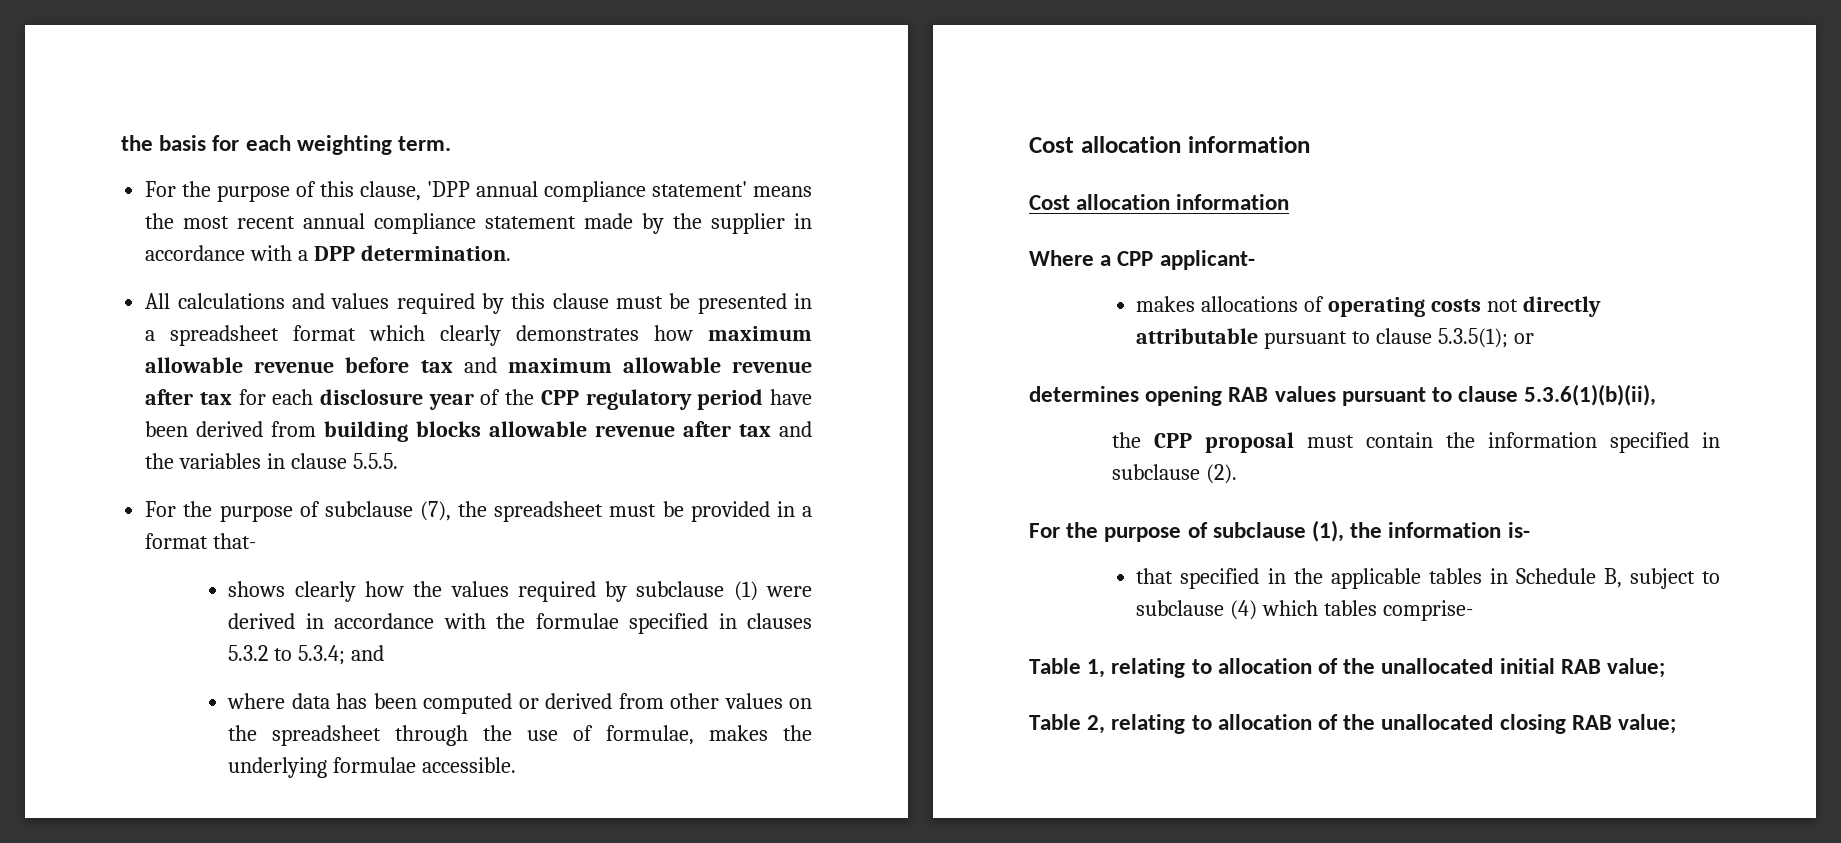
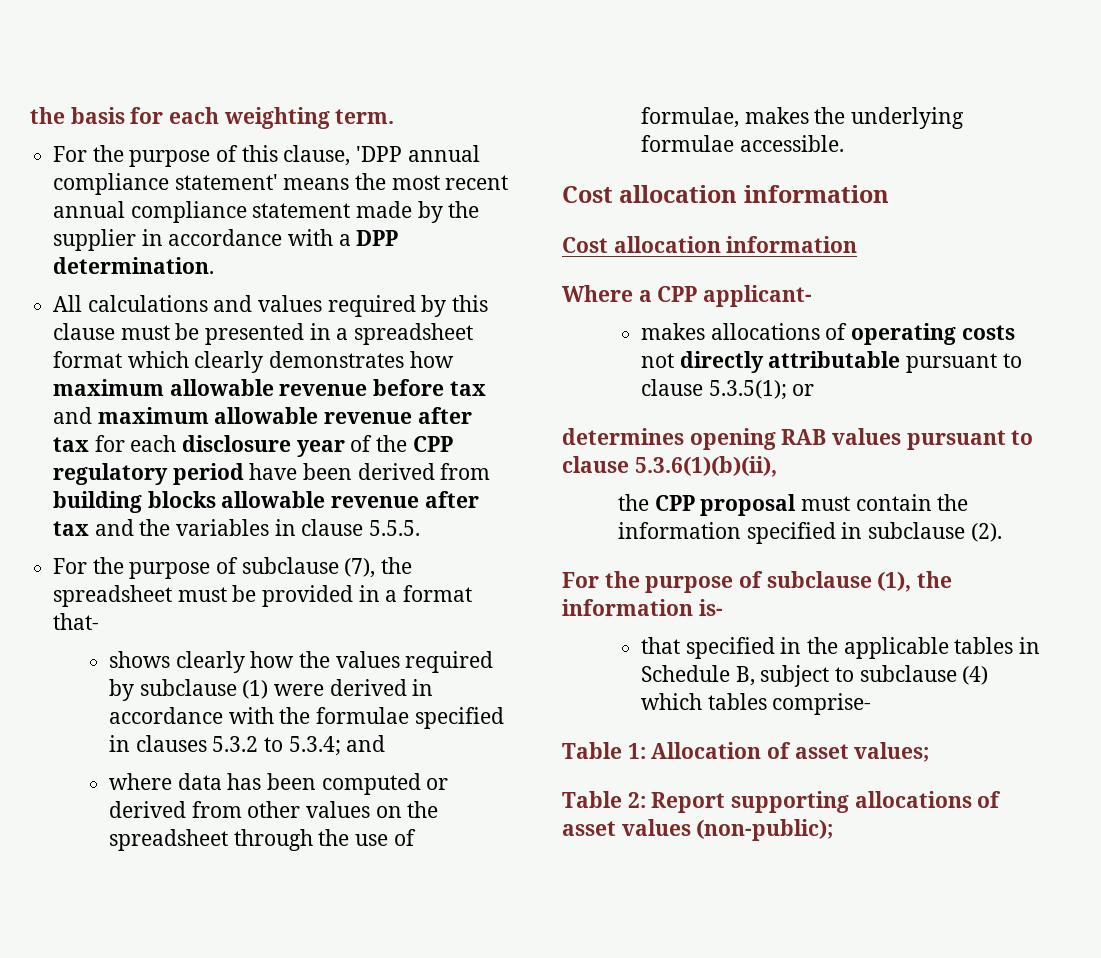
- Table 1, relating to allocation of the unallocated initial RAB value;
- Table 2, relating to allocation of the unallocated closing RAB value;
+ Table 1: Allocation of asset values;
+ Table 2: Report supporting allocations of asset values (non-public);

